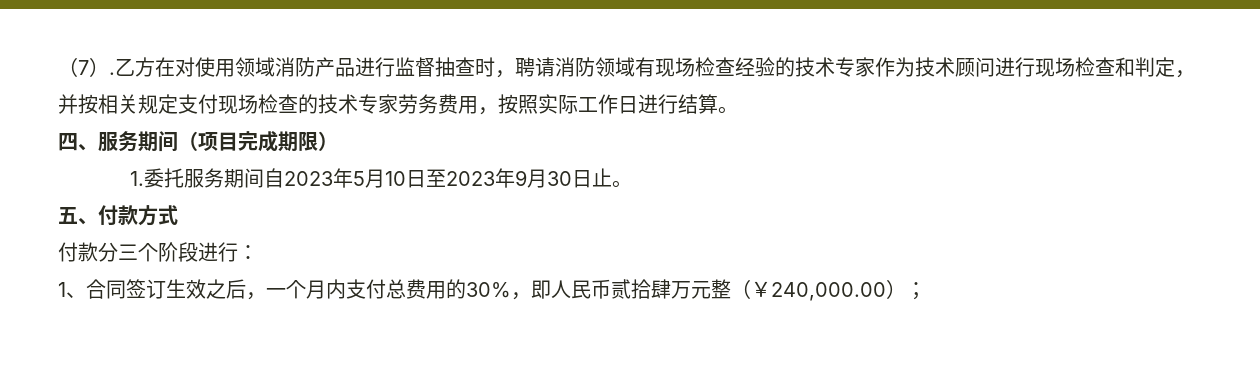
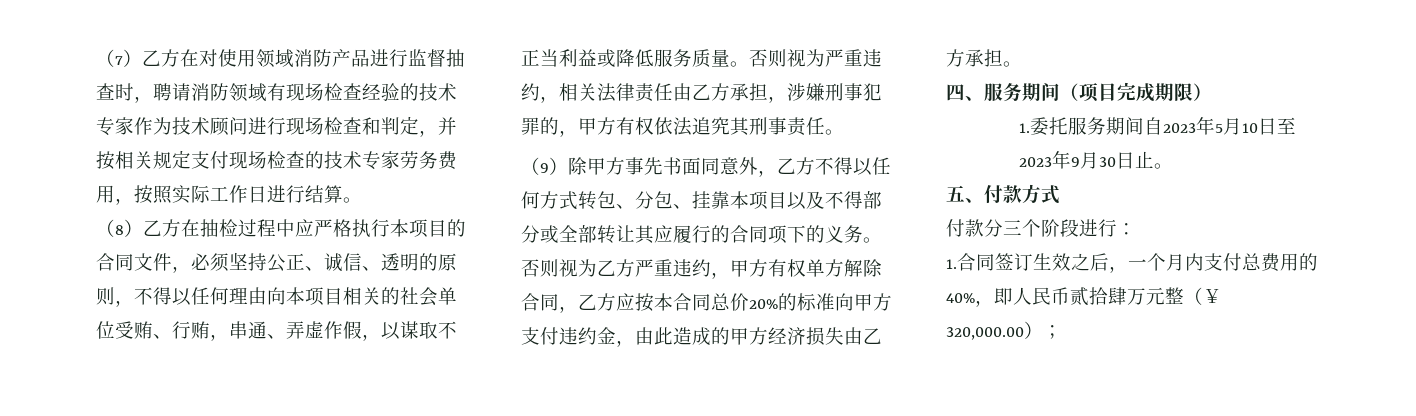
- （7）.乙方在对使用领域消防产品进行监督抽查时，聘请消防领域有现场检查经验的技术专家作为技术顾问进行现场检查和判定，并按相关规定支付现场检查的技术专家劳务费用，按照实际工作日进行结算。
+ （7）乙方在对使用领域消防产品进行监督抽查时，聘请消防领域有现场检查经验的技术专家作为技术顾问进行现场检查和判定，并按相关规定支付现场检查的技术专家劳务费用，按照实际工作日进行结算。
+ （8）乙方在抽检过程中应严格执行本项目的合同文件，必须坚持公正、诚信、透明的原则，不得以任何理由向本项目相关的社会单位受贿、行贿，串通、弄虚作假，以谋取不正当利益或降低服务质量。否则视为严重违约，相关法律责任由乙方承担，涉嫌刑事犯罪的，甲方有权依法追究其刑事责任。
+ （9）除甲方事先书面同意外，乙方不得以任何方式转包、分包、挂靠本项目以及不得部分或全部转让其应履行的合同项下的义务。否则视为乙方严重违约，甲方有权单方解除合同，乙方应按本合同总价20%的标准向甲方支付违约金，由此造成的甲方经济损失由乙方承担。
- 1、合同签订生效之后，一个月内支付总费用的30%，即人民币贰拾肆万元整（￥240,000.00）；
+ 1.合同签订生效之后，一个月内支付总费用的40%，即人民币贰拾肆万元整（￥320,000.00）；

